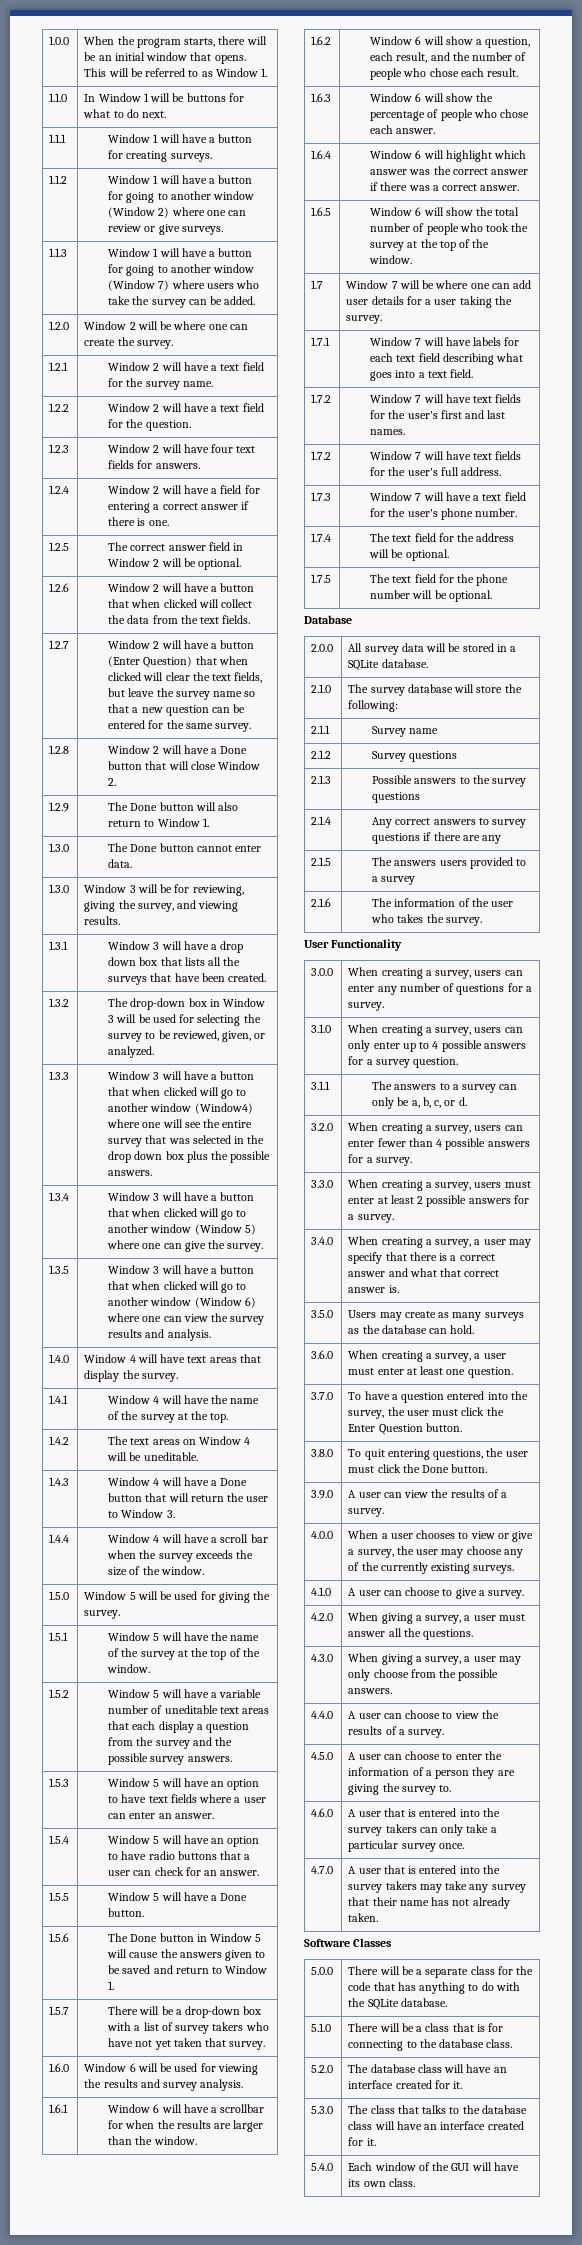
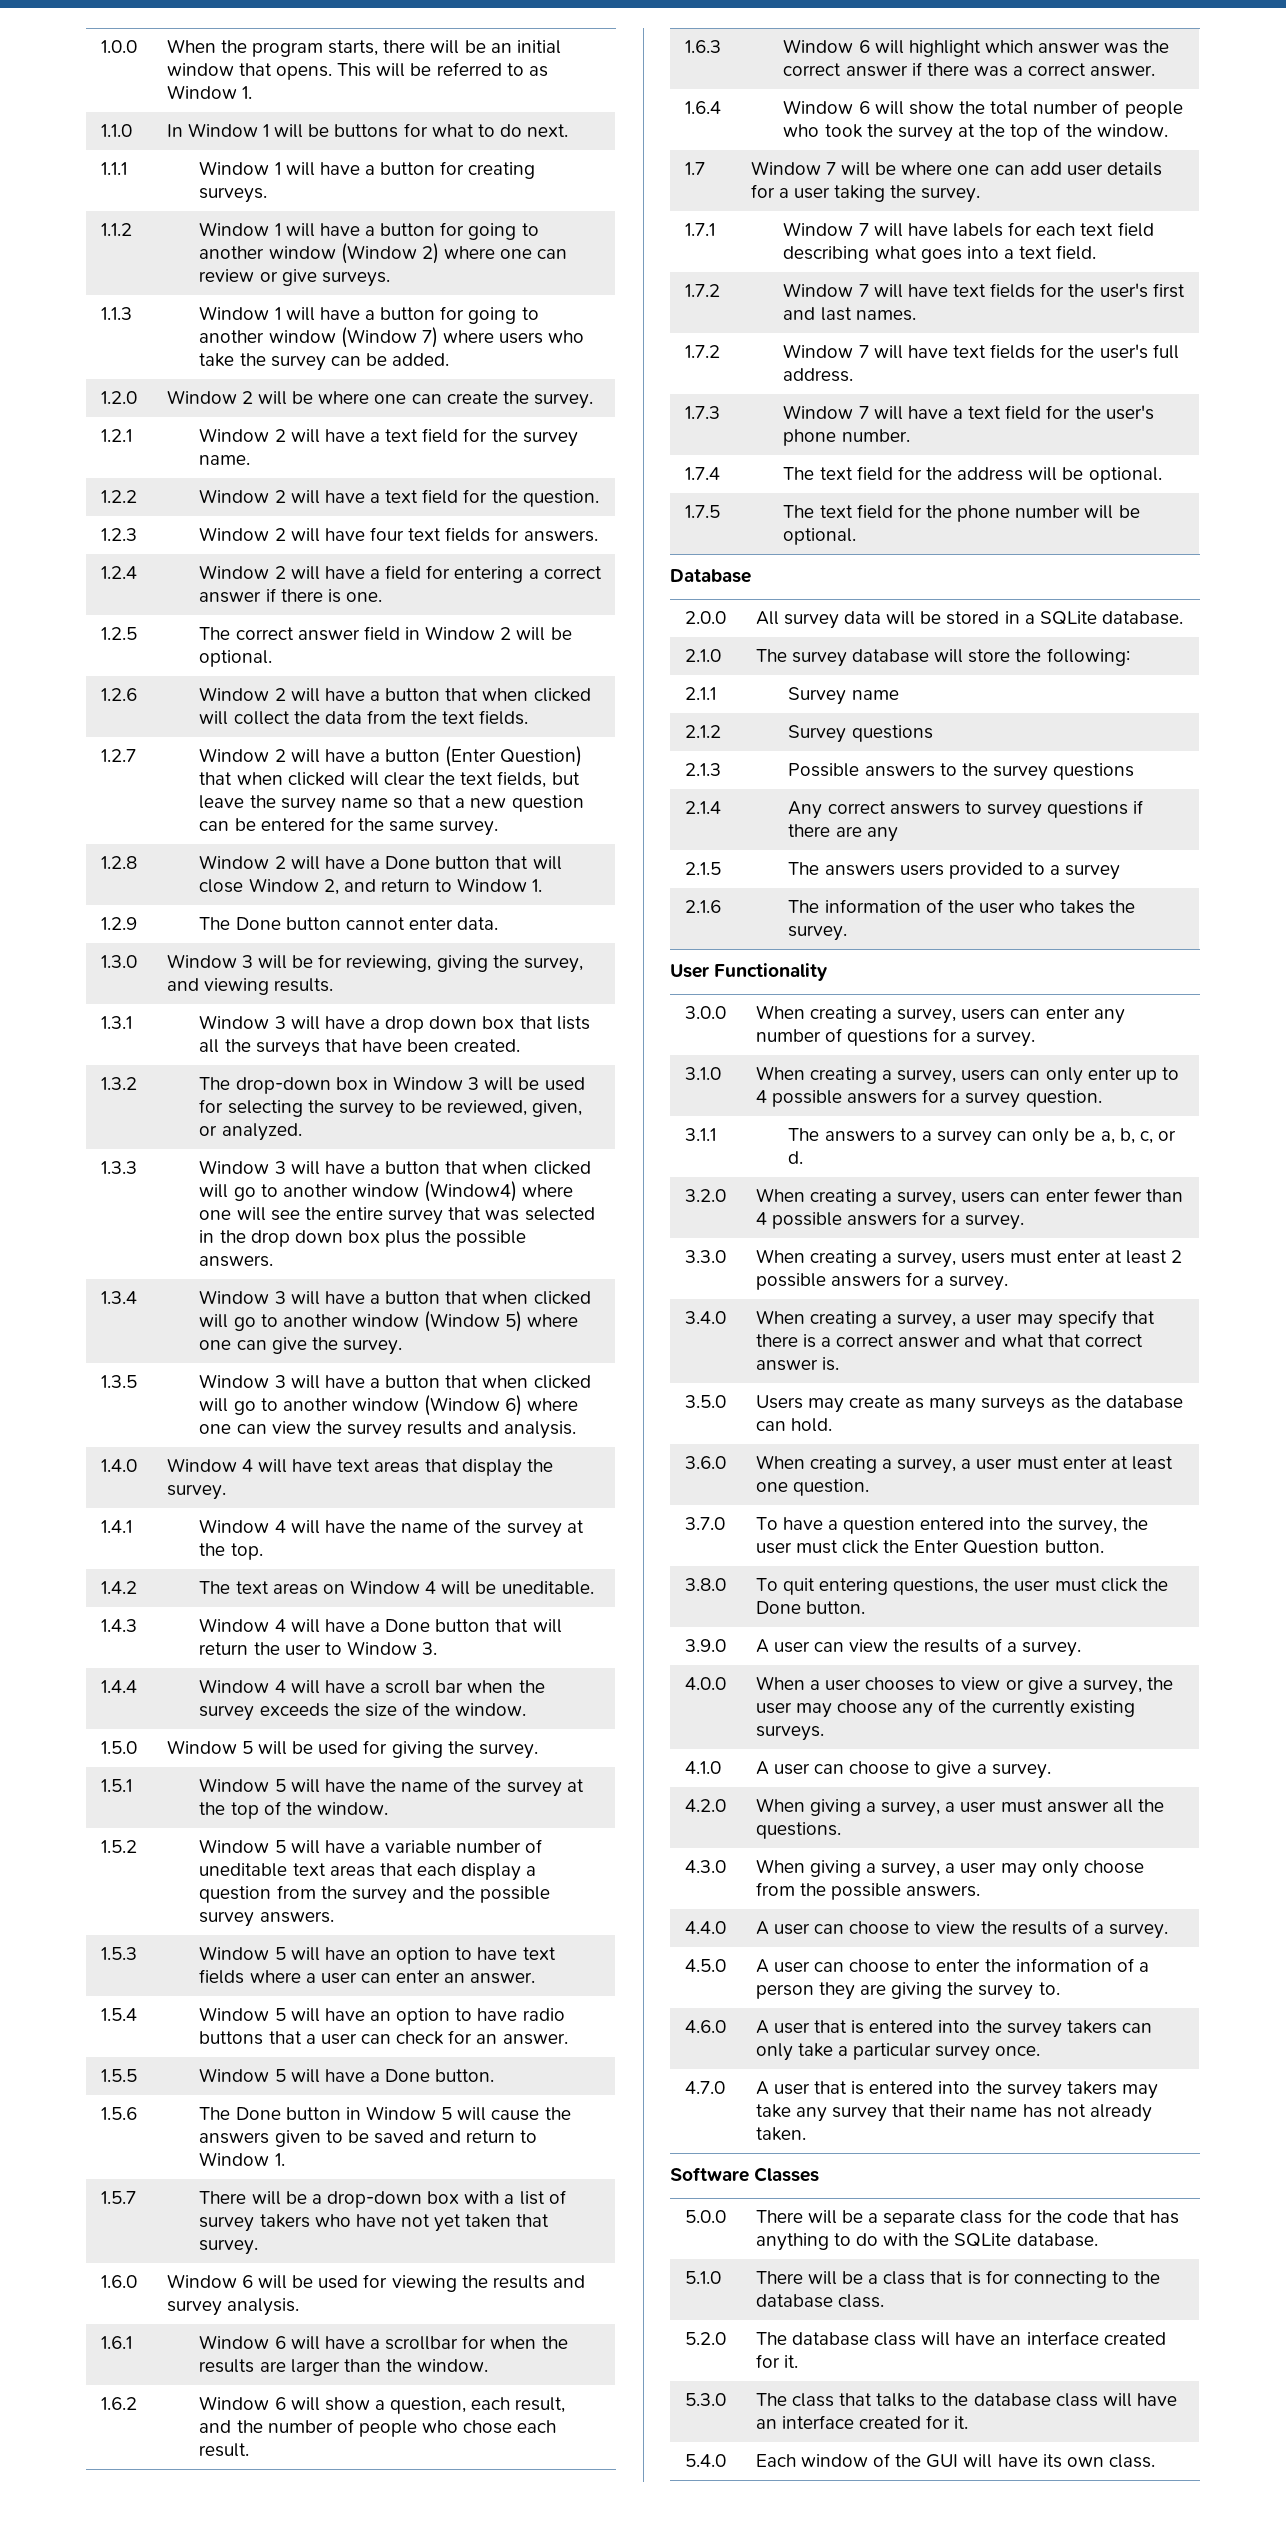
- 1.2.8 | Window 2 will have a Done button that will close Window 2.
- 1.2.9 | The Done button will also return to Window 1.
- 1.3.0 | The Done button cannot enter data.
+ 1.2.8 | Window 2 will have a Done button that will close Window 2, and return to Window 1.
+ 1.2.9 | The Done button cannot enter data.
- 1.6.3 | Window 6 will show the percentage of people who chose each answer.
- 1.6.4 | Window 6 will highlight which answer was the correct answer if there was a correct answer.
+ 1.6.3 | Window 6 will highlight which answer was the correct answer if there was a correct answer.
- 1.6.5 | Window 6 will show the total number of people who took the survey at the top of the window.
+ 1.6.4 | Window 6 will show the total number of people who took the survey at the top of the window.

